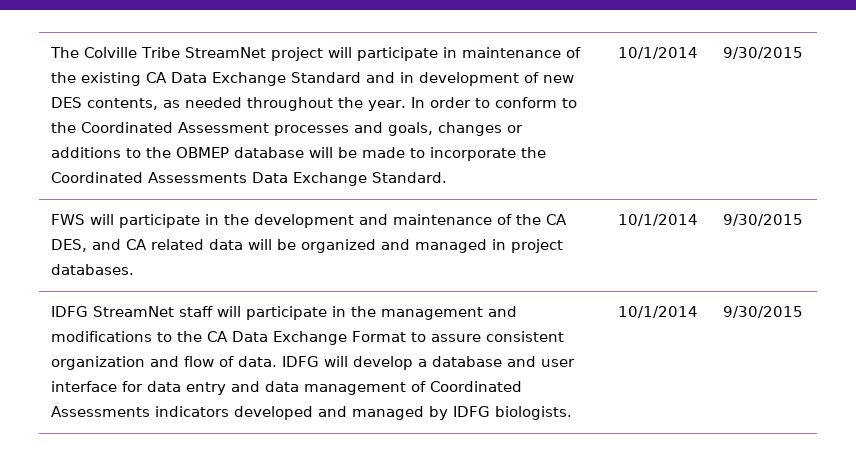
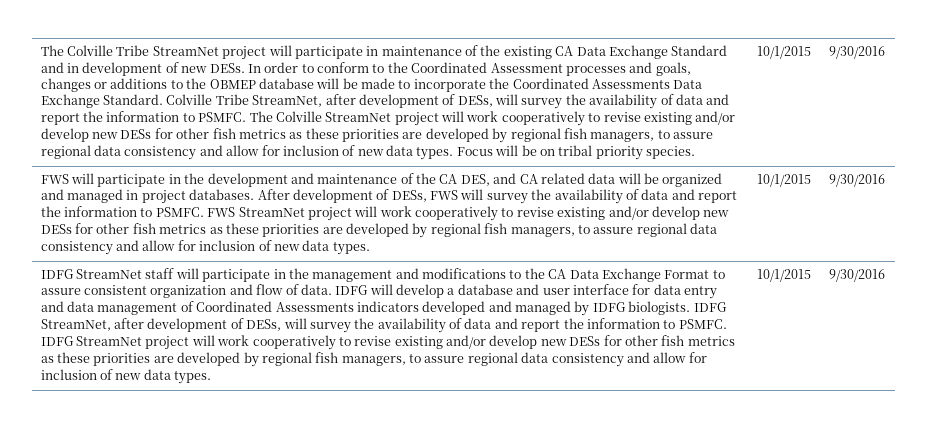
- The Colville Tribe StreamNet project will participate in maintenance of the existing CA Data Exchange Standard and in development of new DES contents, as needed throughout the year.
+ The Colville Tribe StreamNet project will participate in maintenance of the existing CA Data Exchange Standard and in development of new DESs.
- In order to conform to the Coordinated Assessment processes and goals, changes or additions to the OBMEP database will be made to incorporate the Coordinated Assessments Data Exchange Standard. | 10/1/2014 | 9/30/2015
+ In order to conform to the Coordinated Assessment processes and goals, changes or additions to the OBMEP database will be made to incorporate the Coordinated Assessments Data Exchange Standard. Colville Tribe StreamNet, after development of DESs, will survey the availability of data and report the information to PSMFC. The Colville StreamNet project will work cooperatively to revise existing and/or develop new DESs for other fish metrics as these priorities are developed by regional fish managers, to assure regional data consistency and allow for inclusion of new data types. Focus will be on tribal priority species. | 10/1/2015 | 9/30/2016
- FWS will participate in the development and maintenance of the CA DES, and CA related data will be organized and managed in project databases. | 10/1/2014 | 9/30/2015
+ FWS will participate in the development and maintenance of the CA DES, and CA related data will be organized and managed in project databases. After development of DESs, FWS will survey the availability of data and report the information to PSMFC. FWS StreamNet project will work cooperatively to revise existing and/or develop new DESs for other fish metrics as these priorities are developed by regional fish managers, to assure regional data consistency and allow for inclusion of new data types. | 10/1/2015 | 9/30/2016
- IDFG will develop a database and user interface for data entry and data management of Coordinated Assessments indicators developed and managed by IDFG biologists. | 10/1/2014 | 9/30/2015
+ IDFG will develop a database and user interface for data entry and data management of Coordinated Assessments indicators developed and managed by IDFG biologists. IDFG StreamNet, after development of DESs, will survey the availability of data and report the information to PSMFC. IDFG StreamNet project will work cooperatively to revise existing and/or develop new DESs for other fish metrics as these priorities are developed by regional fish managers, to assure regional data consistency and allow for inclusion of new data types. | 10/1/2015 | 9/30/2016

